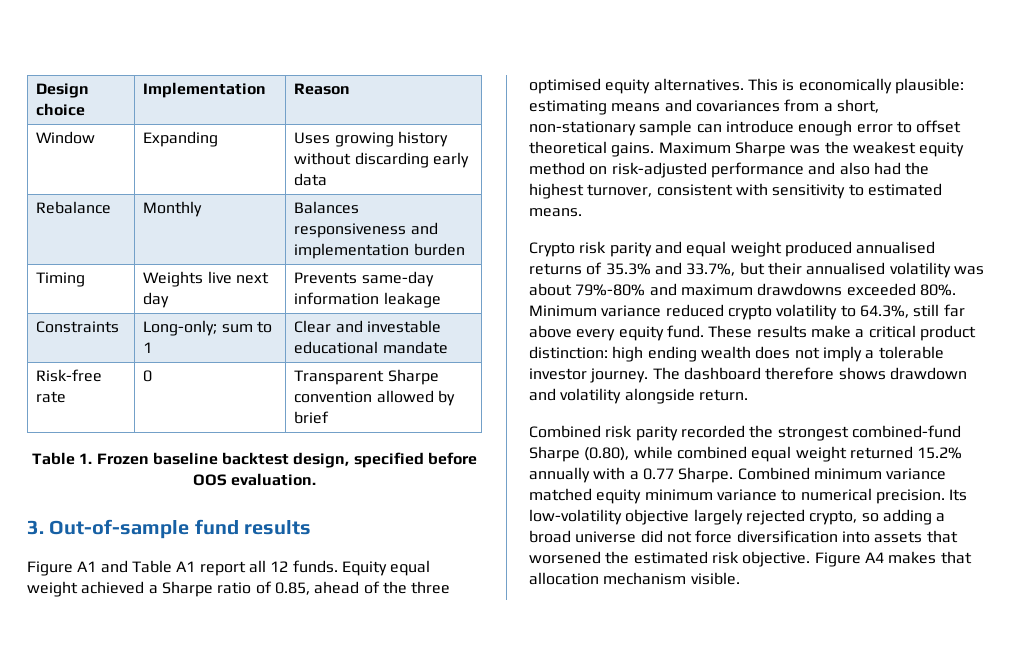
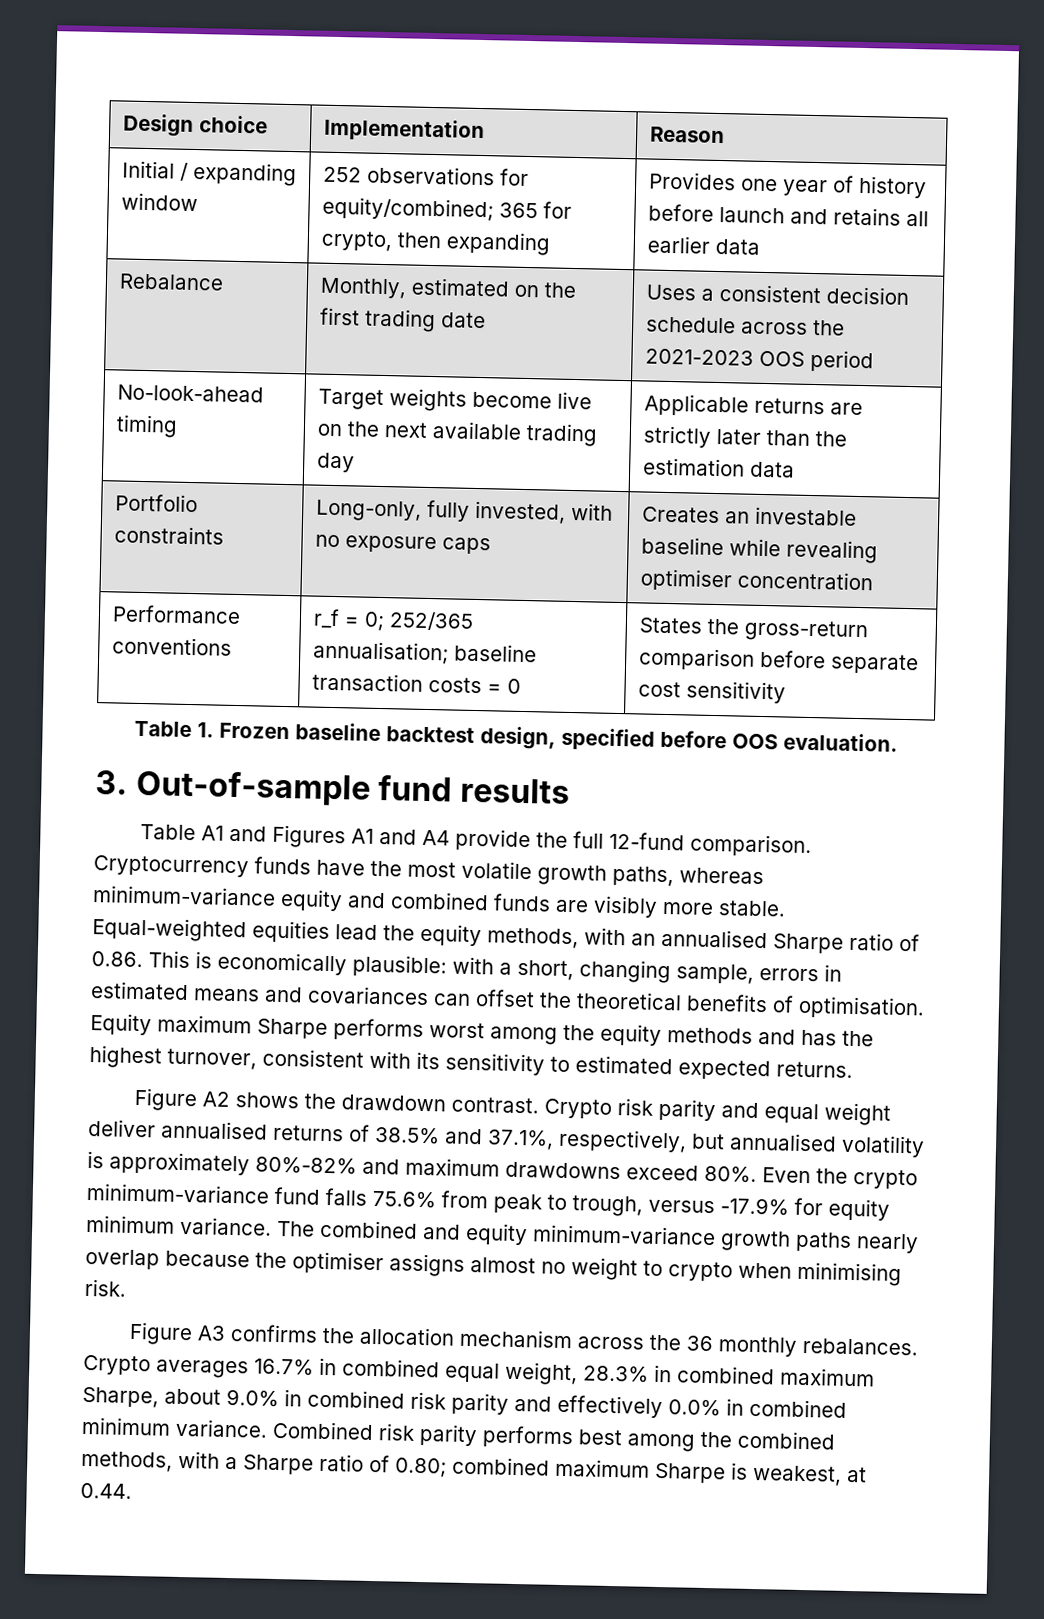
- Window | Expanding | Uses growing history without discarding early data
- Rebalance | Monthly | Balances responsiveness and implementation burden
- Timing | Weights live next day | Prevents same-day information leakage
- Constraints | Long-only; sum to 1 | Clear and investable educational mandate
- Risk-free rate | 0 | Transparent Sharpe convention allowed by brief
+ Initial / expanding window | 252 observations for equity/combined; 365 for crypto, then expanding | Provides one year of history before launch and retains all earlier data
+ Rebalance | Monthly, estimated on the first trading date | Uses a consistent decision schedule across the 2021-2023 OOS period
+ No-look-ahead timing | Target weights become live on the next available trading day | Applicable returns are strictly later than the estimation data
+ Portfolio constraints | Long-only, fully invested, with no exposure caps | Creates an investable baseline while revealing optimiser concentration
+ Performance conventions | r_f = 0; 252/365 annualisation; baseline transaction costs = 0 | States the gross-return comparison before separate cost sensitivity
- Figure A1 and Table A1 report all 12 funds. Equity equal weight achieved a Sharpe ratio of 0.85, ahead of the three optimised equity alternatives. This is economically plausible: estimating means and covariances from a short, non-stationary sample can introduce enough error to offset theoretical gains. Maximum Sharpe was the weakest equity method on risk-adjusted performance and also had the highest turnover, consistent with sensitivity to estimated means.
- Crypto risk parity and equal weight produced annualised returns of 35.3% and 33.7%, but their annualised volatility was about 79%-80% and maximum drawdowns exceeded 80%. Minimum variance reduced crypto volatility to 64.3%, still far above every equity fund. These results make a critical product distinction: high ending wealth does not imply a tolerable investor journey. The dashboard therefore shows drawdown and volatility alongside return.
- Combined risk parity recorded the strongest combined-fund Sharpe (0.80), while combined equal weight returned 15.2% annually with a 0.77 Sharpe. Combined minimum variance matched equity minimum variance to numerical precision. Its low-volatility objective largely rejected crypto, so adding a broad universe did not force diversification into assets that worsened the estimated risk objective. Figure A4 makes that allocation mechanism visible.
+ Table A1 and Figures A1 and A4 provide the full 12-fund comparison. Cryptocurrency funds have the most volatile growth paths, whereas minimum-variance equity and combined funds are visibly more stable. Equal-weighted equities lead the equity methods, with an annualised Sharpe ratio of 0.86. This is economically plausible: with a short, changing sample, errors in estimated means and covariances can offset the theoretical benefits of optimisation. Equity maximum Sharpe performs worst among the equity methods and has the highest turnover, consistent with its sensitivity to estimated expected returns.
+ Figure A2 shows the drawdown contrast. Crypto risk parity and equal weight deliver annualised returns of 38.5% and 37.1%, respectively, but annualised volatility is approximately 80%-82% and maximum drawdowns exceed 80%. Even the crypto minimum-variance fund falls 75.6% from peak to trough, versus -17.9% for equity minimum variance. The combined and equity minimum-variance growth paths nearly overlap because the optimiser assigns almost no weight to crypto when minimising risk.
+ Figure A3 confirms the allocation mechanism across the 36 monthly rebalances. Crypto averages 16.7% in combined equal weight, 28.3% in combined maximum Sharpe, about 9.0% in combined risk parity and effectively 0.0% in combined minimum variance. Combined risk parity performs best among the combined methods, with a Sharpe ratio of 0.80; combined maximum Sharpe is weakest, at 0.44.

